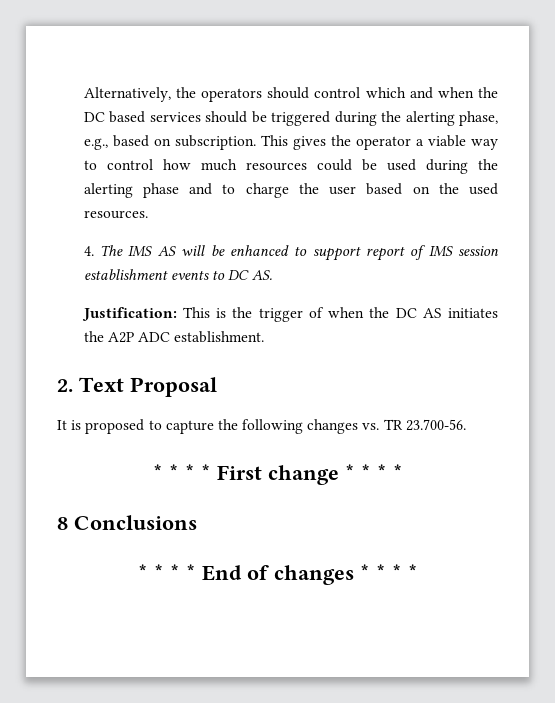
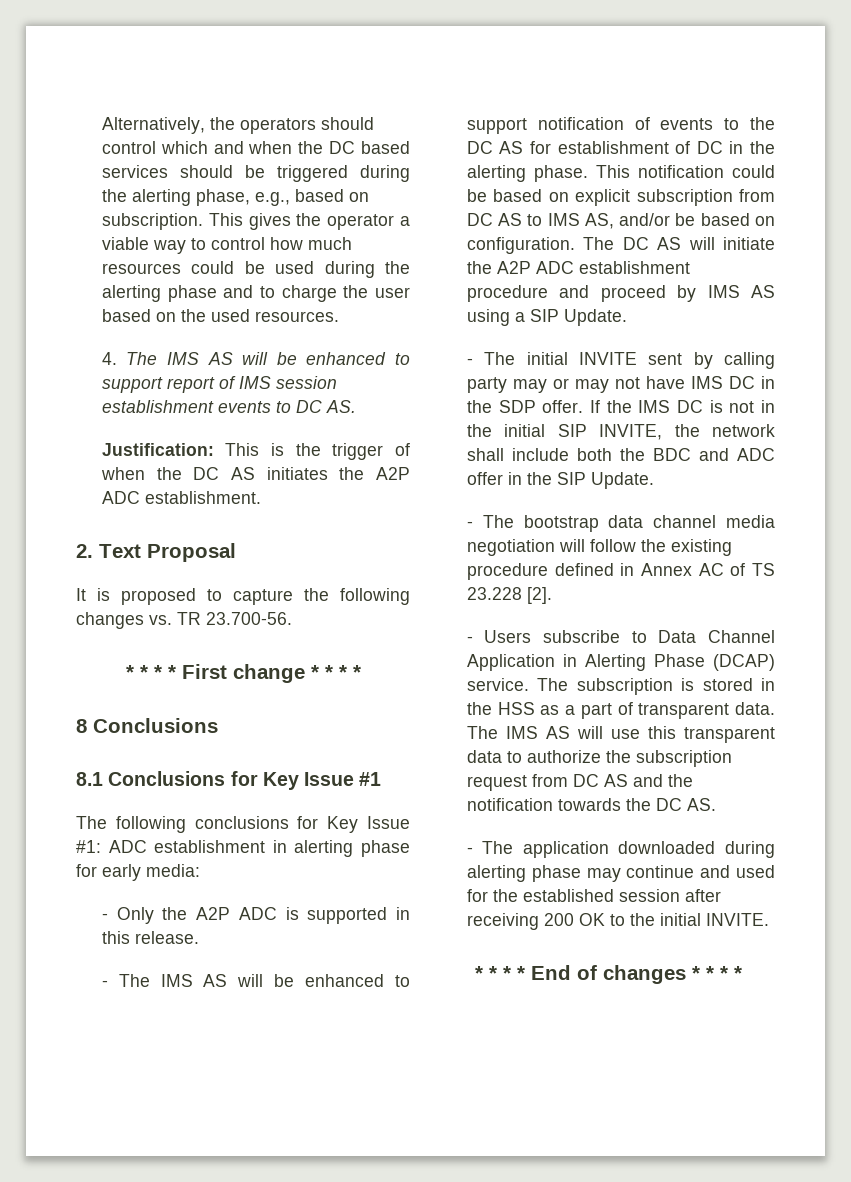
+ 8.1 Conclusions for Key Issue #1
+ The following conclusions for Key Issue #1: ADC establishment in alerting phase for early media:
+ - Only the A2P ADC is supported in this release.
+ - The IMS AS will be enhanced to support notification of events to the DC AS for establishment of DC in the alerting phase. This notification could be based on explicit subscription from DC AS to IMS AS, and/or be based on configuration. The DC AS will initiate the A2P ADC establishment procedure and proceed by IMS AS using a SIP Update.
+ - The initial INVITE sent by calling party may or may not have IMS DC in the SDP offer. If the IMS DC is not in the initial SIP INVITE, the network shall include both the BDC and ADC offer in the SIP Update.
+ - The bootstrap data channel media negotiation will follow the existing procedure defined in Annex AC of TS 23.228 [2].
+ - Users subscribe to Data Channel Application in Alerting Phase (DCAP) service. The subscription is stored in the HSS as a part of transparent data. The IMS AS will use this transparent data to authorize the subscription request from DC AS and the notification towards the DC AS.
+ - The application downloaded during alerting phase may continue and used for the established session after receiving 200 OK to the initial INVITE.

